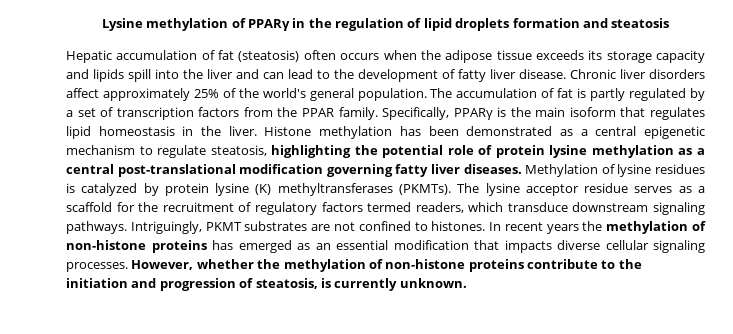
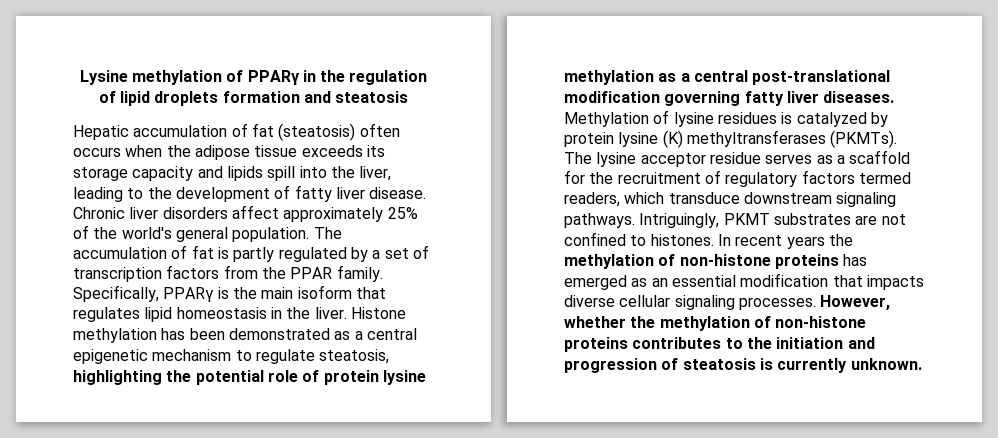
- Hepatic accumulation of fat (steatosis) often occurs when the adipose tissue exceeds its storage capacity and lipids spill into the liver and can lead to the development of fatty liver disease.
+ Hepatic accumulation of fat (steatosis) often occurs when the adipose tissue exceeds its storage capacity and lipids spill into the liver, leading to the development of fatty liver disease.
- However, whether the methylation of non-histone proteins contribute to the initiation and progression of steatosis, is currently unknown.
+ However, whether the methylation of non-histone proteins contributes to the initiation and progression of steatosis is currently unknown.

